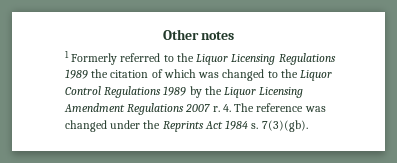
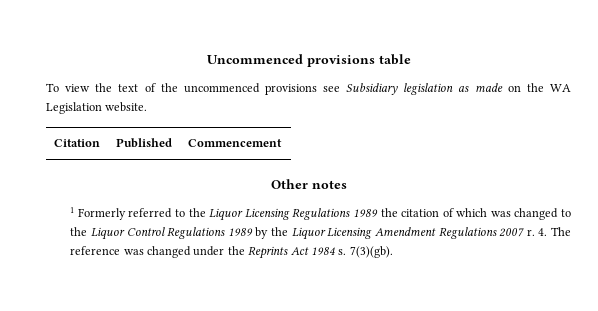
+ Uncommenced provisions table
+ To view the text of the uncommenced provisions see Subsidiary legislation as made on the WA Legislation website.
+ Citation | Published | Commencement

